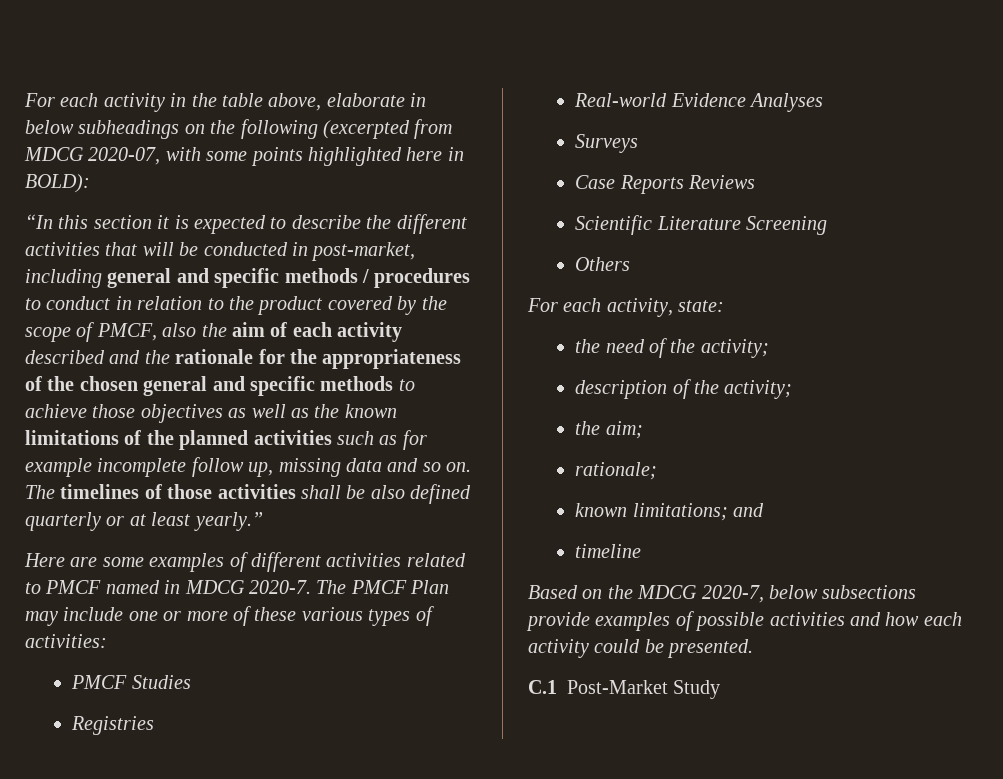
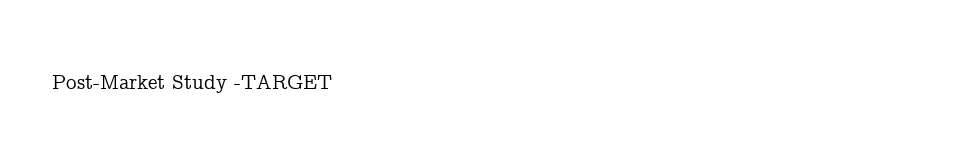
- For each activity in the table above, elaborate in below subheadings on the following (excerpted from MDCG 2020-07, with some points highlighted here in BOLD):
- “In this section it is expected to describe the different activities that will be conducted in post-market, including general and specific methods / procedures to conduct in relation to the product covered by the scope of PMCF, also the aim of each activity described and the rationale for the appropriateness of the chosen general and specific methods to achieve those objectives as well as the known limitations of the planned activities such as for example incomplete follow up, missing data and so on. The timelines of those activities shall be also defined quarterly or at least yearly.”
- Here are some examples of different activities related to PMCF named in MDCG 2020-7. The PMCF Plan may include one or more of these various types of activities:
- PMCF Studies
- Registries
- Real-world Evidence Analyses
- Surveys
- Case Reports Reviews
- Scientific Literature Screening
- Others
- For each activity, state:
- the need of the activity;
- description of the activity;
- the aim;
- rationale;
- known limitations; and
- timeline
- Based on the MDCG 2020-7, below subsections provide examples of possible activities and how each activity could be presented.
- C.1 Post-Market Study
+ Post-Market Study -TARGET

